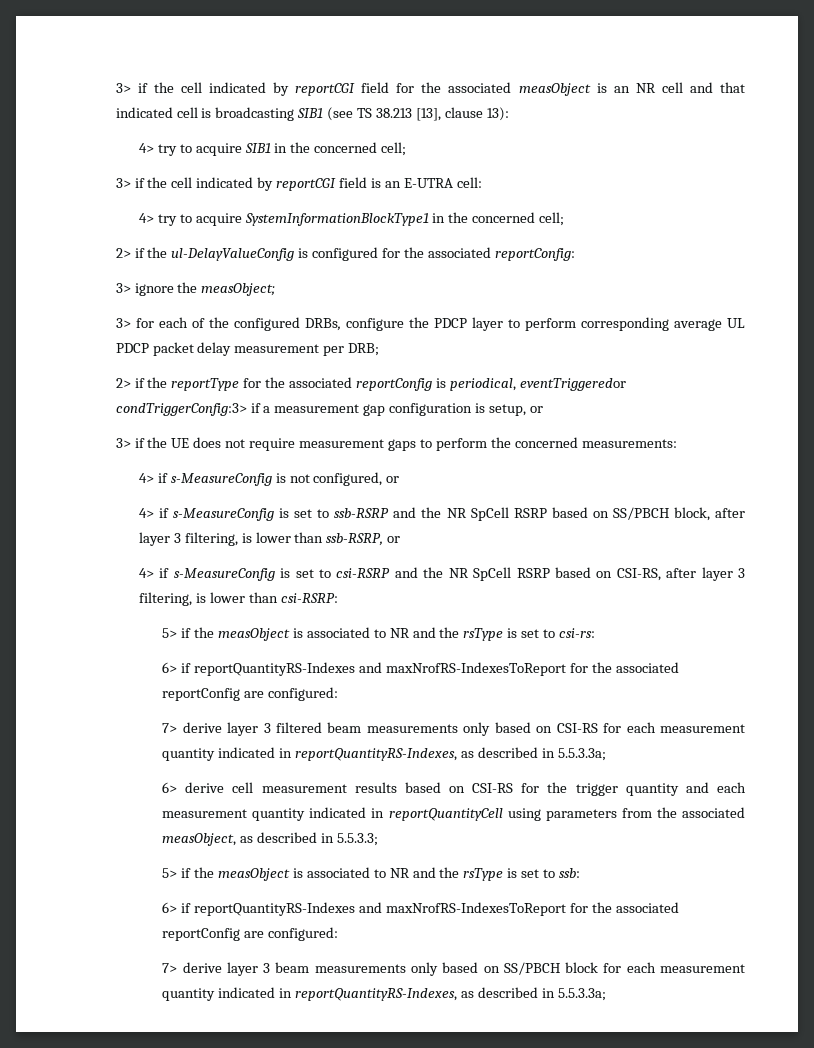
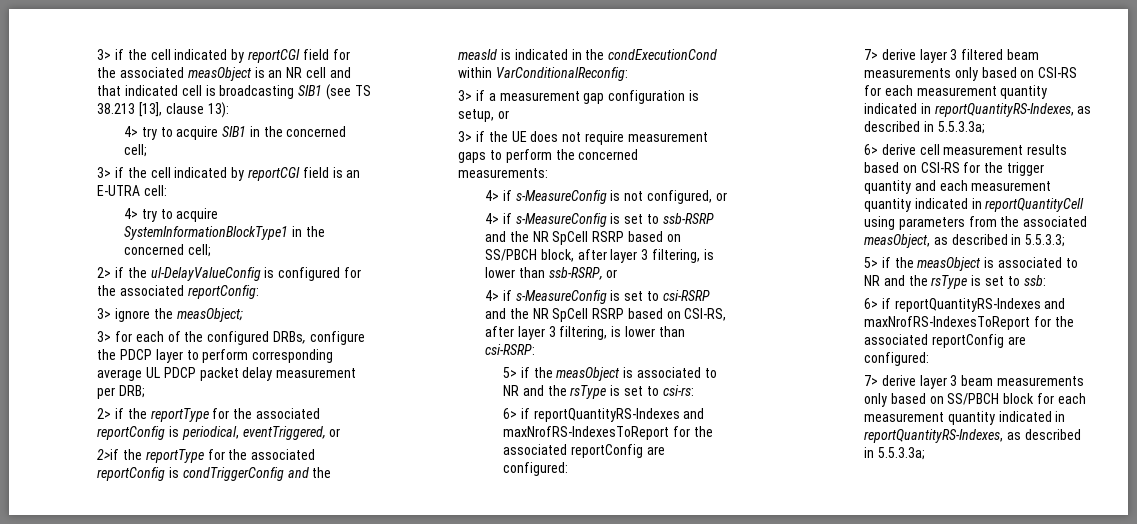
- 2> if the reportType for the associated reportConfig is periodical, eventTriggeredor condTriggerConfig:3> if a measurement gap configuration is setup, or
+ 2> if the reportType for the associated reportConfig is periodical, eventTriggered, or
+ 2>if the reportType for the associated reportConfig is condTriggerConfig and the measId is indicated in the condExecutionCond within VarConditionalReconfig:
+ 3> if a measurement gap configuration is setup, or

